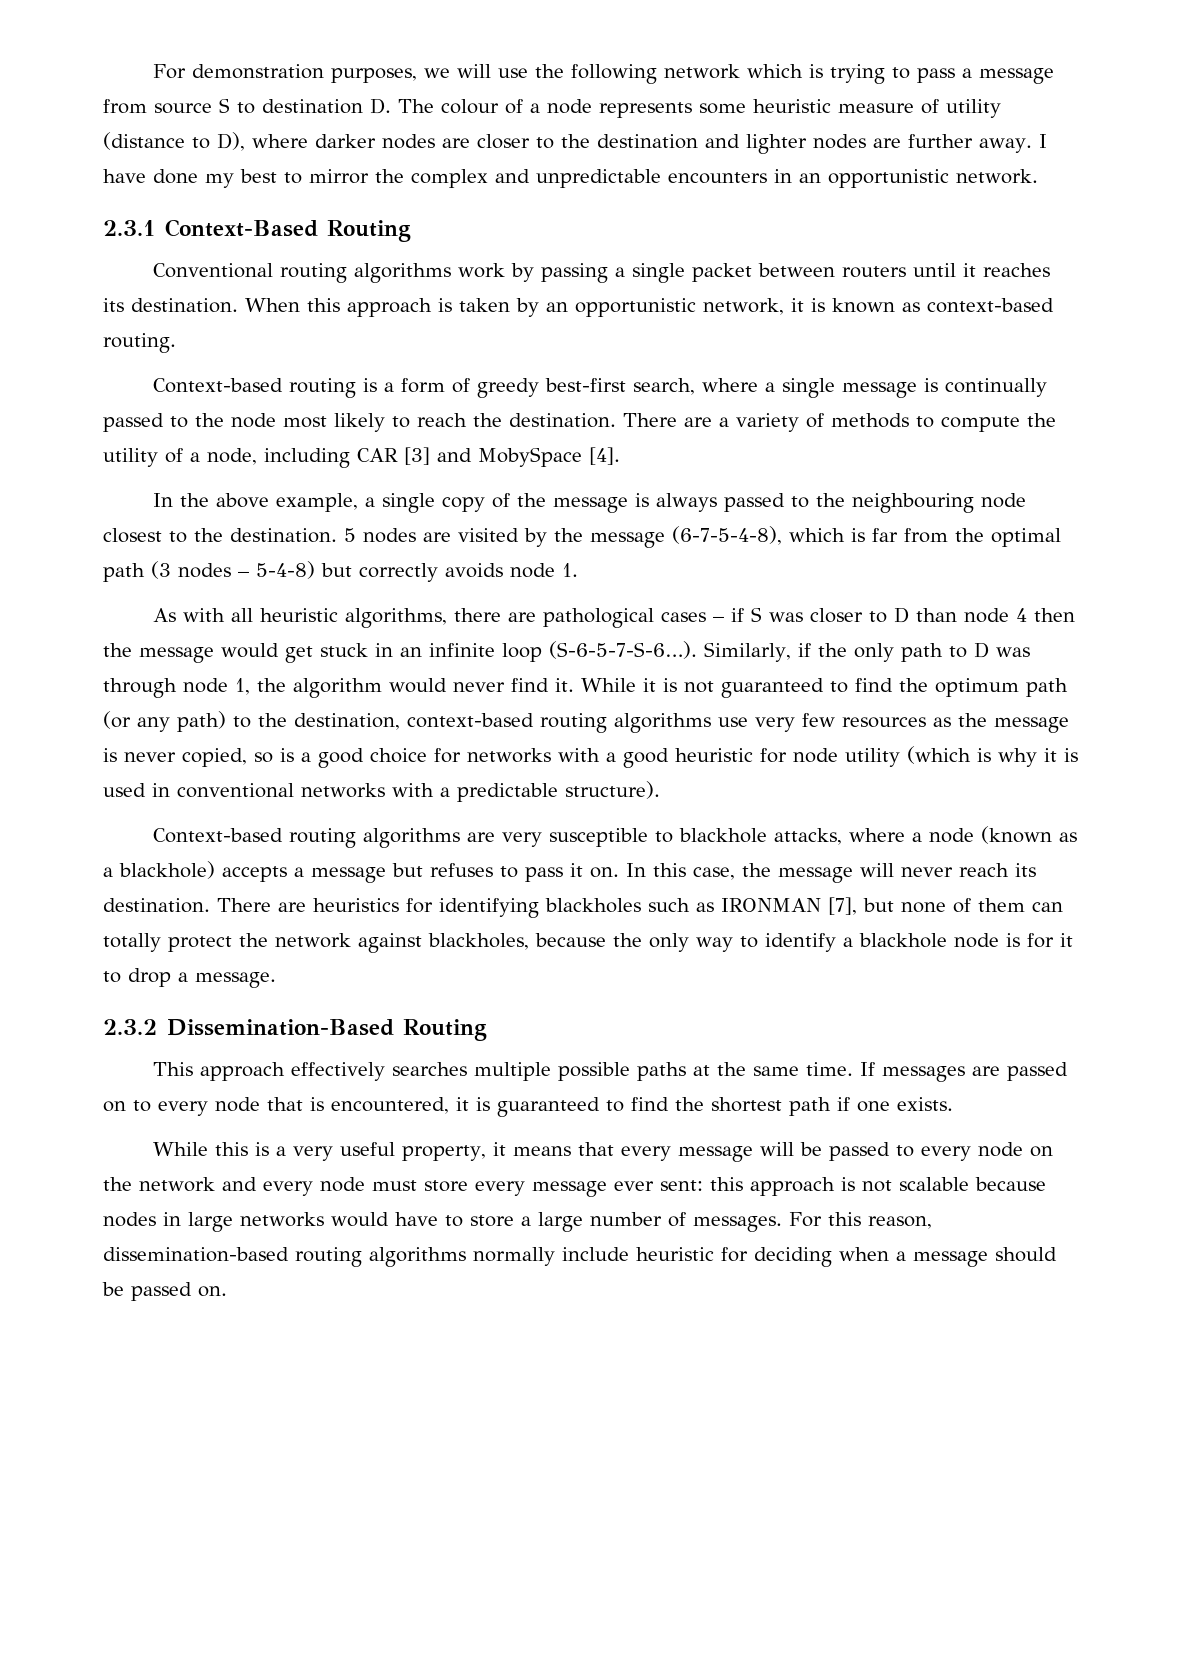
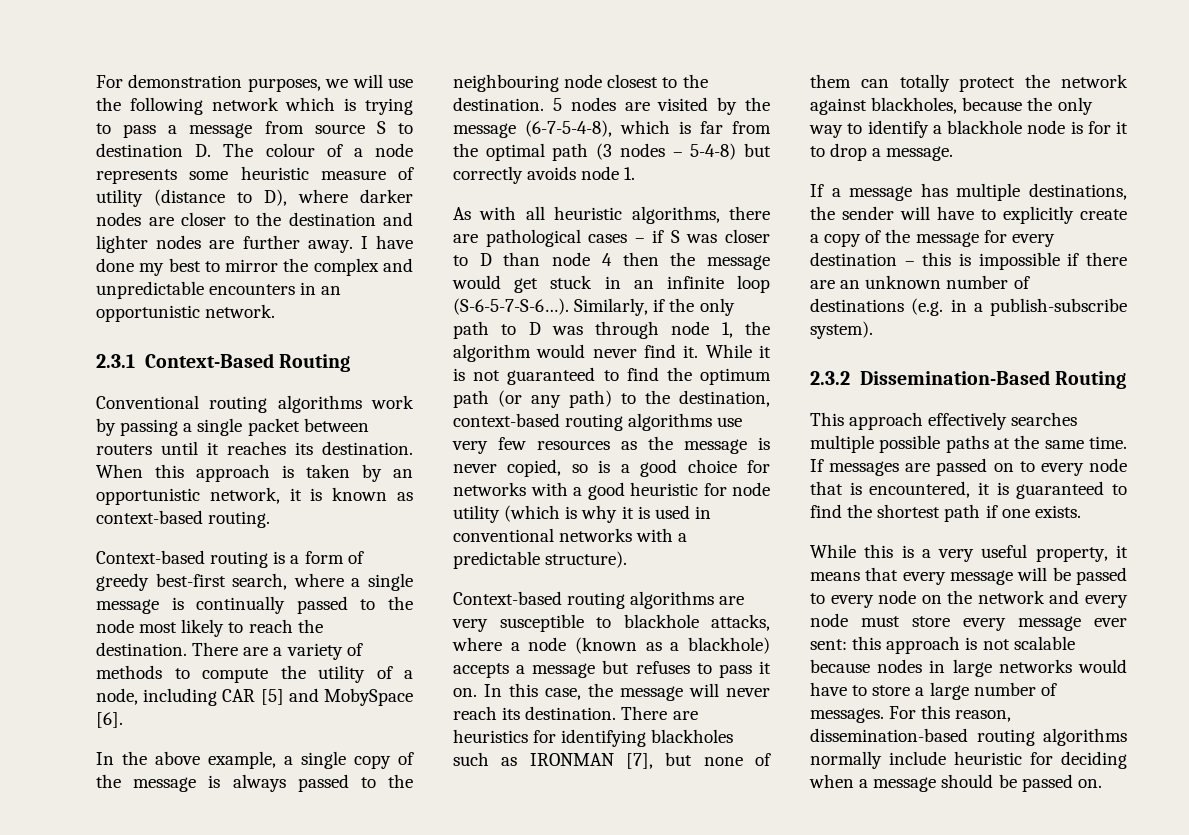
- There are a variety of methods to compute the utility of a node, including CAR [3] and MobySpace [4].
+ There are a variety of methods to compute the utility of a node, including CAR [5] and MobySpace [6].
+ If a message has multiple destinations, the sender will have to explicitly create a copy of the message for every destination – this is impossible if there are an unknown number of destinations (e.g. in a publish-subscribe system).

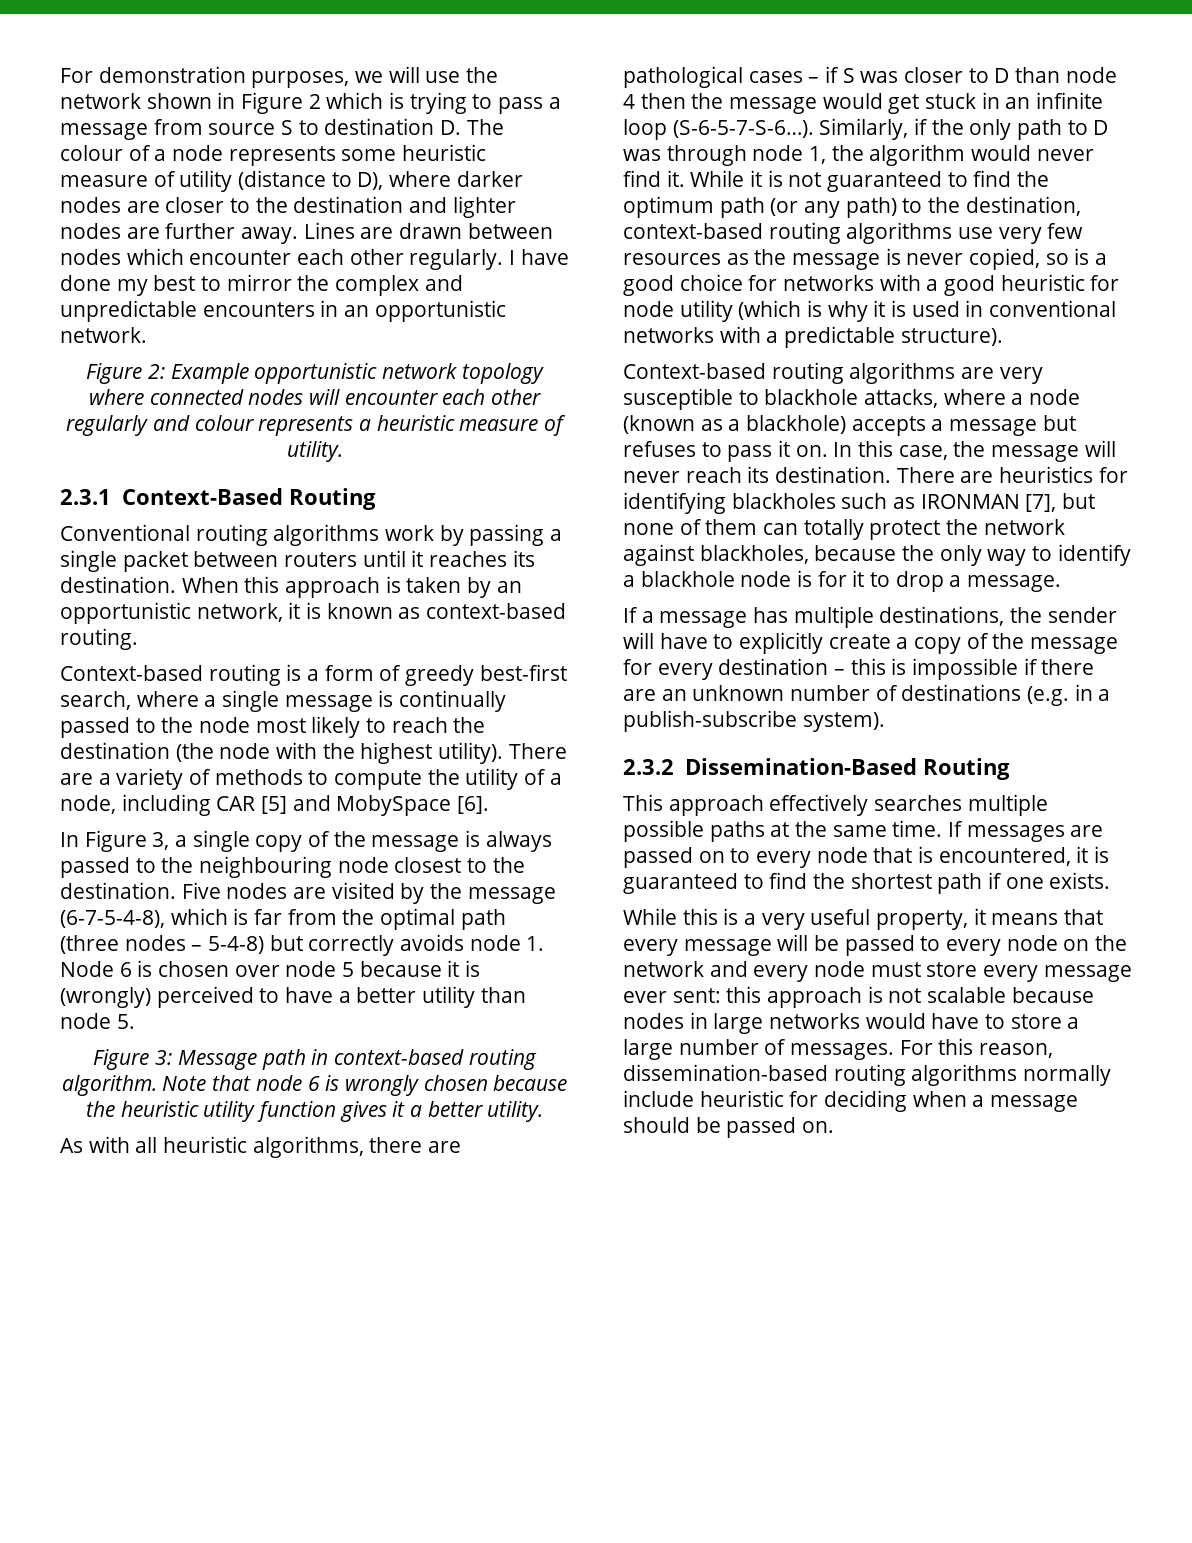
- For demonstration purposes, we will use the following network which is trying to pass a message from source S to destination D. The colour of a node represents some heuristic measure of utility (distance to D), where darker nodes are closer to the destination and lighter nodes are further away.
+ For demonstration purposes, we will use the network shown in Figure 2 which is trying to pass a message from source S to destination D. The colour of a node represents some heuristic measure of utility (distance to D), where darker nodes are closer to the destination and lighter nodes are further away.
+ Lines are drawn between nodes which encounter each other regularly.
+ Figure 2: Example opportunistic network topology where connected nodes will encounter each other regularly and colour represents a heuristic measure of utility.
- Context-based routing is a form of greedy best-first search, where a single message is continually passed to the node most likely to reach the destination.
+ Context-based routing is a form of greedy best-first search, where a single message is continually passed to the node most likely to reach the destination (the node with the highest utility).
- In the above example, a single copy of the message is always passed to the neighbouring node closest to the destination.
+ In Figure 3, a single copy of the message is always passed to the neighbouring node closest to the destination.
- 5 nodes are visited by the message (6-7-5-4-8), which is far from the optimal path (3 nodes – 5-4-8) but correctly avoids node 1.
+ Five nodes are visited by the message (6-7-5-4-8), which is far from the optimal path (three nodes – 5-4-8) but correctly avoids node 1. Node 6 is chosen over node 5 because it is (wrongly) perceived to have a better utility than node 5.
+ Figure 3: Message path in context-based routing algorithm. Note that node 6 is wrongly chosen because the heuristic utility function gives it a better utility.

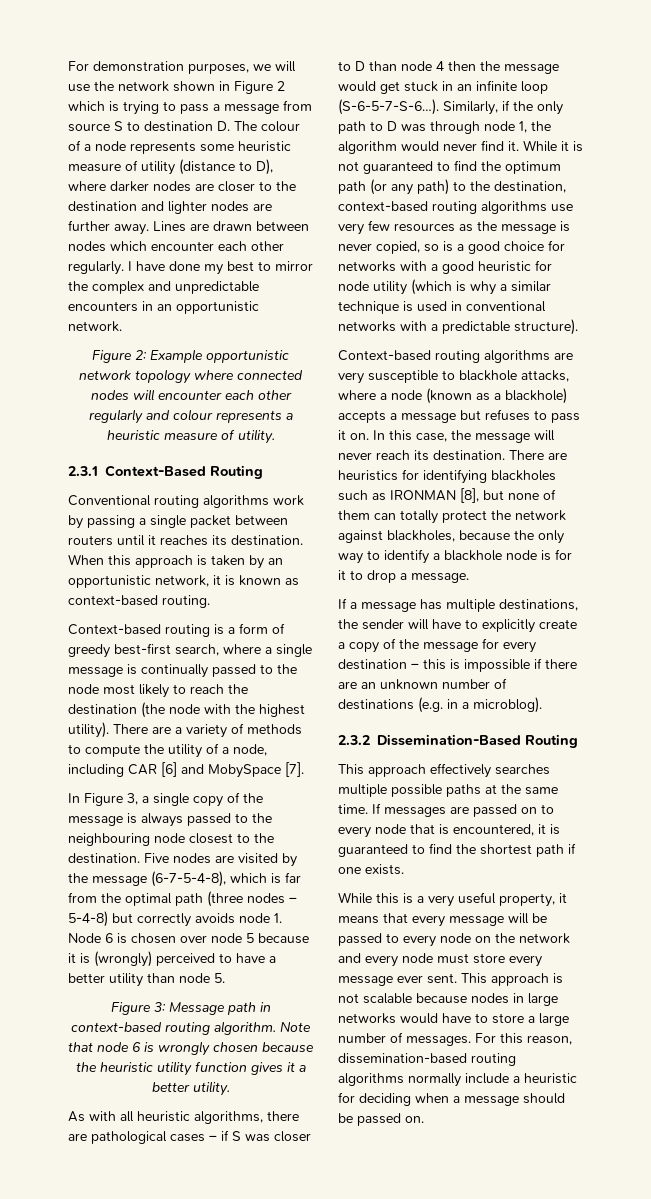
- There are a variety of methods to compute the utility of a node, including CAR [5] and MobySpace [6].
+ There are a variety of methods to compute the utility of a node, including CAR [6] and MobySpace [7].
- While it is not guaranteed to find the optimum path (or any path) to the destination, context-based routing algorithms use very few resources as the message is never copied, so is a good choice for networks with a good heuristic for node utility (which is why it is used in conventional networks with a predictable structure).
+ While it is not guaranteed to find the optimum path (or any path) to the destination, context-based routing algorithms use very few resources as the message is never copied, so is a good choice for networks with a good heuristic for node utility (which is why a similar technique is used in conventional networks with a predictable structure).
- There are heuristics for identifying blackholes such as IRONMAN [7], but none of them can totally protect the network against blackholes, because the only way to identify a blackhole node is for it to drop a message.
+ There are heuristics for identifying blackholes such as IRONMAN [8], but none of them can totally protect the network against blackholes, because the only way to identify a blackhole node is for it to drop a message.
- If a message has multiple destinations, the sender will have to explicitly create a copy of the message for every destination – this is impossible if there are an unknown number of destinations (e.g. in a publish-subscribe system).
+ If a message has multiple destinations, the sender will have to explicitly create a copy of the message for every destination – this is impossible if there are an unknown number of destinations (e.g. in a microblog).
- While this is a very useful property, it means that every message will be passed to every node on the network and every node must store every message ever sent: this approach is not scalable because nodes in large networks would have to store a large number of messages.
+ While this is a very useful property, it means that every message will be passed to every node on the network and every node must store every message ever sent. This approach is not scalable because nodes in large networks would have to store a large number of messages.
- For this reason, dissemination-based routing algorithms normally include heuristic for deciding when a message should be passed on.
+ For this reason, dissemination-based routing algorithms normally include a heuristic for deciding when a message should be passed on.

